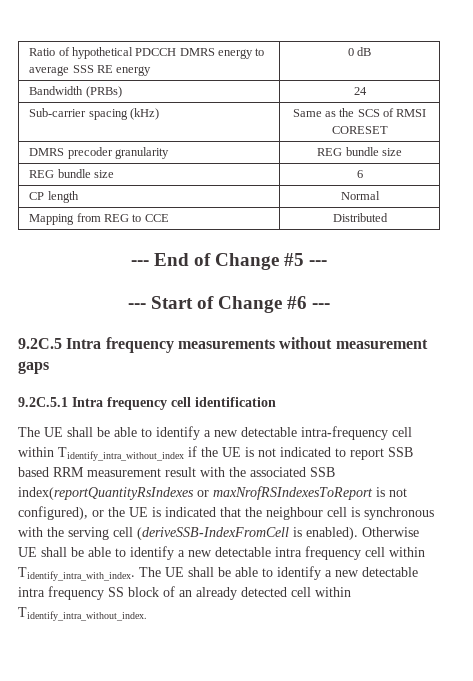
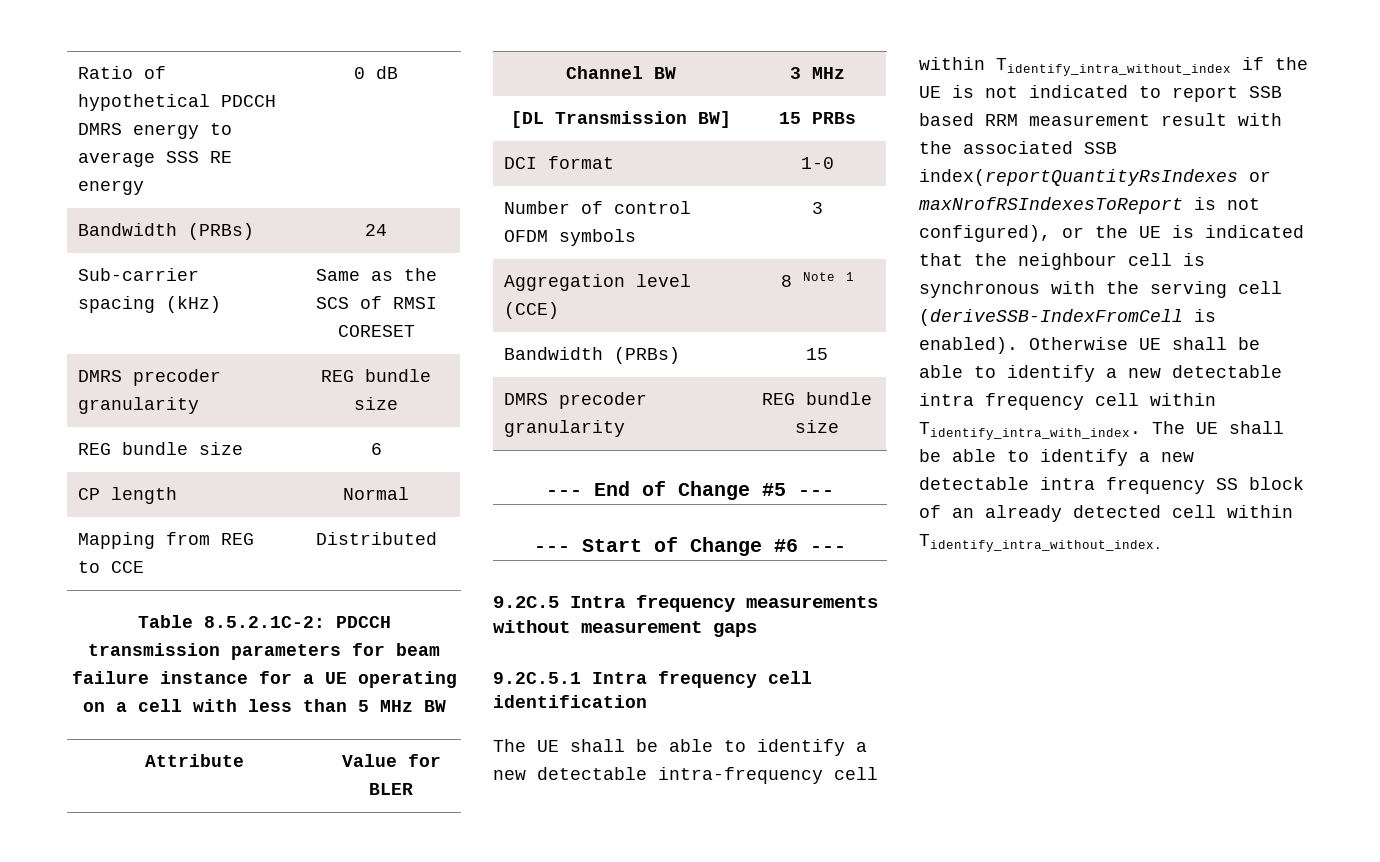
+ Table 8.5.2.1C-2: PDCCH transmission parameters for beam failure instance for a UE operating on a cell with less than 5 MHz BW
+ Attribute | Value for BLER
+ Channel BW | 3 MHz
+ [DL Transmission BW] | 15 PRBs
+ DCI format | 1-0
+ Number of control OFDM symbols | 3
+ Aggregation level (CCE) | 8 Note 1
+ Bandwidth (PRBs) | 15
+ DMRS precoder granularity | REG bundle size

